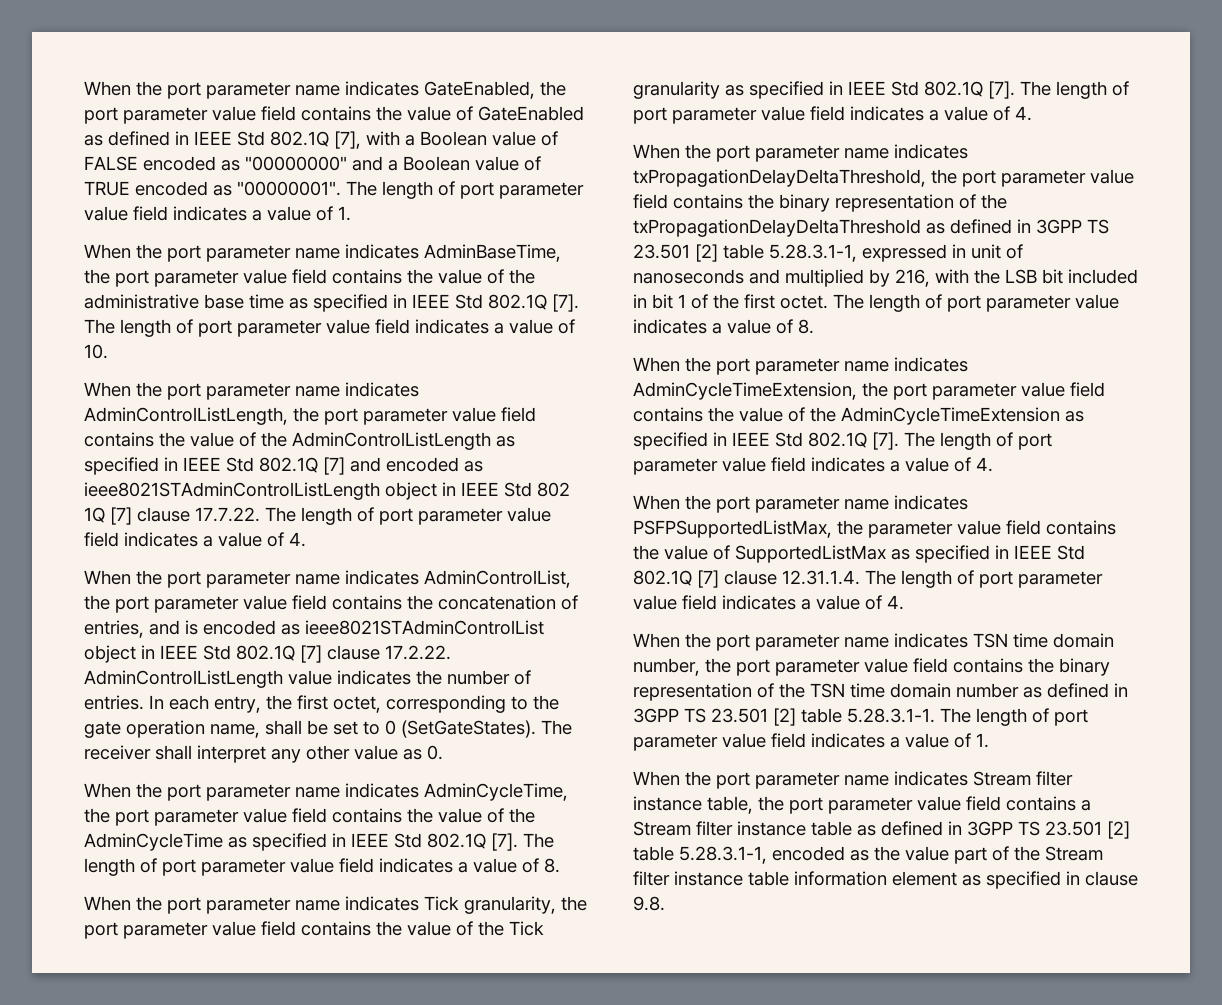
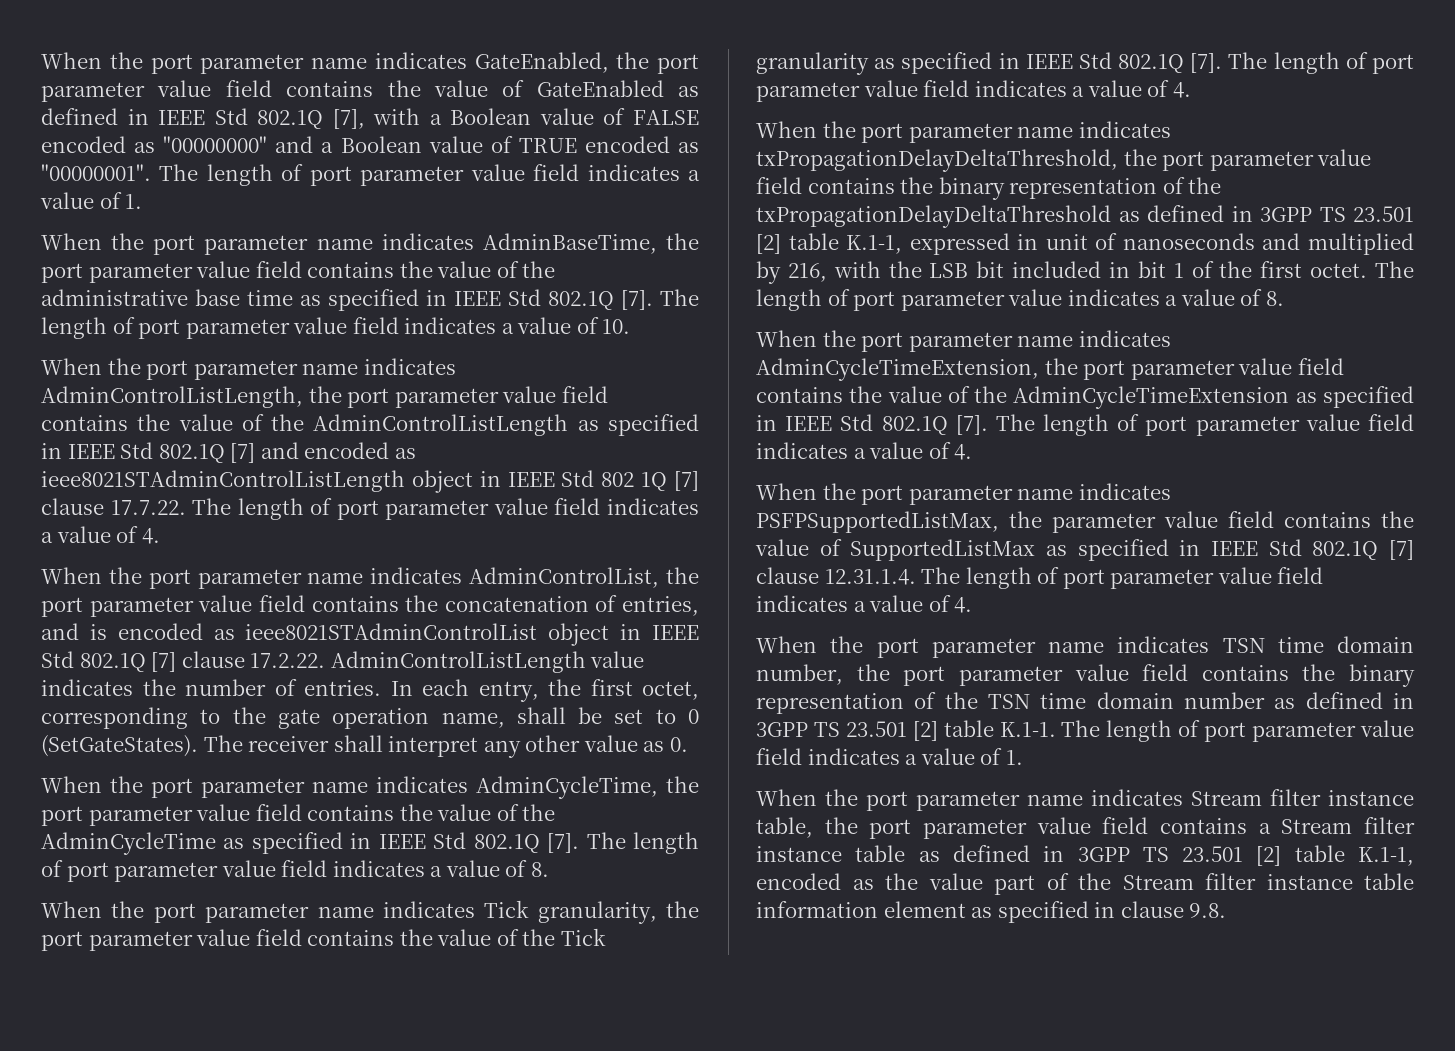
- When the port parameter name indicates txPropagationDelayDeltaThreshold, the port parameter value field contains the binary representation of the txPropagationDelayDeltaThreshold as defined in 3GPP TS 23.501 [2] table 5.28.3.1-1, expressed in unit of nanoseconds and multiplied by 216, with the LSB bit included in bit 1 of the first octet.
+ When the port parameter name indicates txPropagationDelayDeltaThreshold, the port parameter value field contains the binary representation of the txPropagationDelayDeltaThreshold as defined in 3GPP TS 23.501 [2] table K.1-1, expressed in unit of nanoseconds and multiplied by 216, with the LSB bit included in bit 1 of the first octet.
- When the port parameter name indicates TSN time domain number, the port parameter value field contains the binary representation of the TSN time domain number as defined in 3GPP TS 23.501 [2] table 5.28.3.1-1. The length of port parameter value field indicates a value of 1.
+ When the port parameter name indicates TSN time domain number, the port parameter value field contains the binary representation of the TSN time domain number as defined in 3GPP TS 23.501 [2] table K.1-1. The length of port parameter value field indicates a value of 1.
- When the port parameter name indicates Stream filter instance table, the port parameter value field contains a Stream filter instance table as defined in 3GPP TS 23.501 [2] table 5.28.3.1-1, encoded as the value part of the Stream filter instance table information element as specified in clause 9.8.
+ When the port parameter name indicates Stream filter instance table, the port parameter value field contains a Stream filter instance table as defined in 3GPP TS 23.501 [2] table K.1-1, encoded as the value part of the Stream filter instance table information element as specified in clause 9.8.

